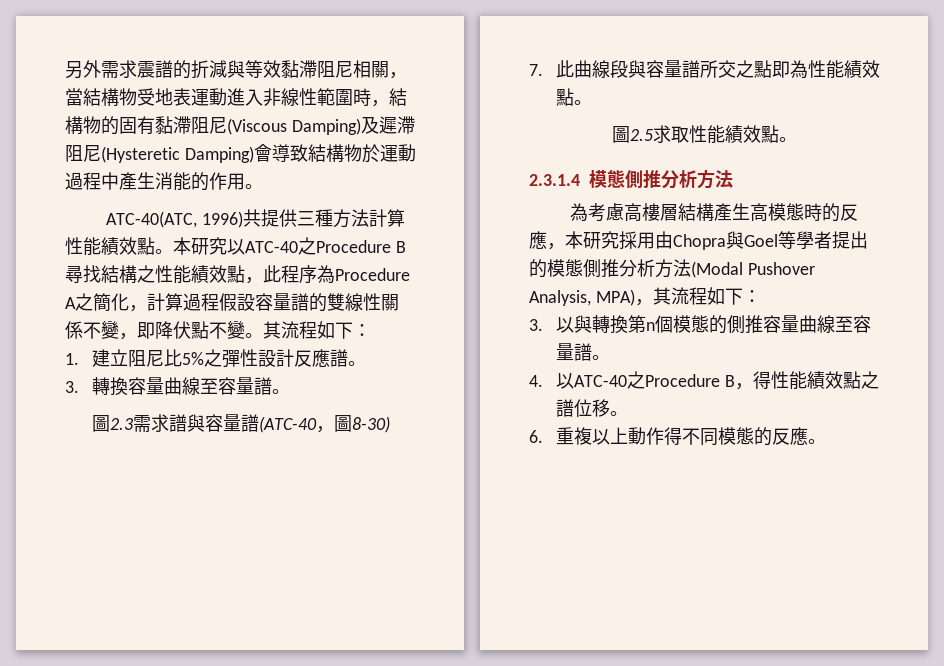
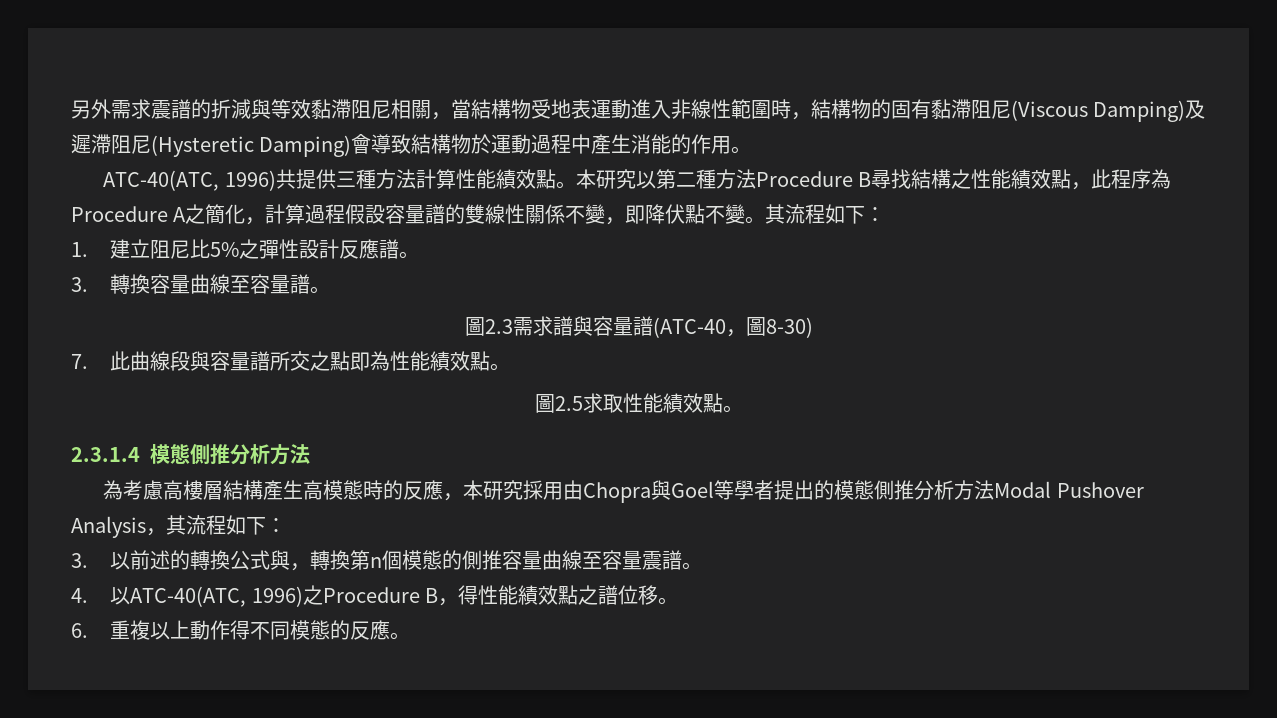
- 本研究以ATC-40之Procedure B尋找結構之性能績效點，此程序為Procedure A之簡化，計算過程假設容量譜的雙線性關係不變，即降伏點不變。
+ 本研究以第二種方法Procedure B尋找結構之性能績效點，此程序為Procedure A之簡化，計算過程假設容量譜的雙線性關係不變，即降伏點不變。
- 為考慮高樓層結構產生高模態時的反應，本研究採用由Chopra與Goel等學者提出的模態側推分析方法(Modal Pushover Analysis, MPA)，其流程如下：
+ 為考慮高樓層結構產生高模態時的反應，本研究採用由Chopra與Goel等學者提出的模態側推分析方法Modal Pushover Analysis，其流程如下：
- 3.以與轉換第n個模態的側推容量曲線至容量譜。
+ 3.以前述的轉換公式與，轉換第n個模態的側推容量曲線至容量震譜。
- 4.以ATC-40之Procedure B，得性能績效點之譜位移。
+ 4.以ATC-40(ATC, 1996)之Procedure B，得性能績效點之譜位移。

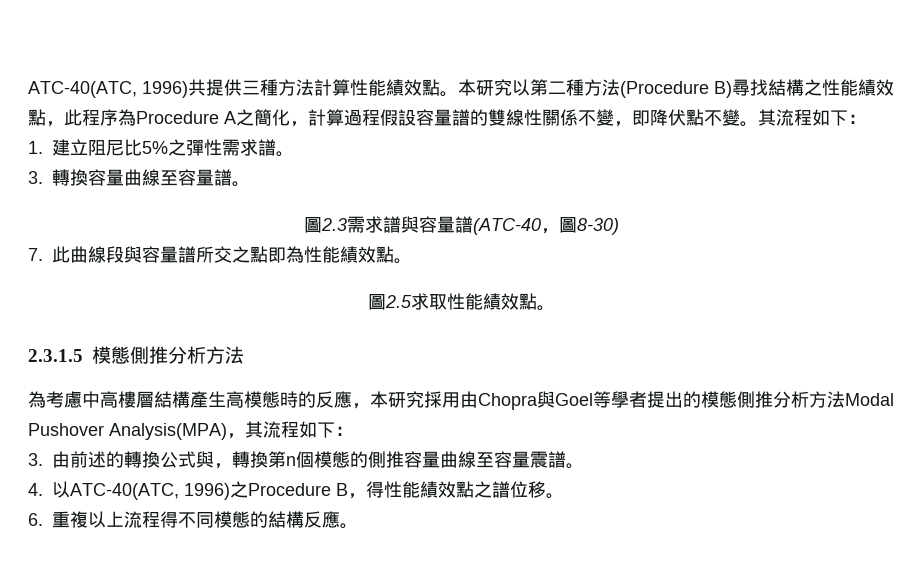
- 另外需求震譜的折減與等效黏滯阻尼相關，當結構物受地表運動進入非線性範圍時，結構物的固有黏滯阻尼(Viscous Damping)及遲滯阻尼(Hysteretic Damping)會導致結構物於運動過程中產生消能的作用。
- 本研究以第二種方法Procedure B尋找結構之性能績效點，此程序為Procedure A之簡化，計算過程假設容量譜的雙線性關係不變，即降伏點不變。
+ 本研究以第二種方法(Procedure B)尋找結構之性能績效點，此程序為Procedure A之簡化，計算過程假設容量譜的雙線性關係不變，即降伏點不變。
- 1.建立阻尼比5%之彈性設計反應譜。
+ 1.建立阻尼比5%之彈性需求譜。
- 2.3.1.4模態側推分析方法
+ 2.3.1.5模態側推分析方法
- 為考慮高樓層結構產生高模態時的反應，本研究採用由Chopra與Goel等學者提出的模態側推分析方法Modal Pushover Analysis，其流程如下：
+ 為考慮中高樓層結構產生高模態時的反應，本研究採用由Chopra與Goel等學者提出的模態側推分析方法Modal Pushover Analysis(MPA)，其流程如下：
- 3.以前述的轉換公式與，轉換第n個模態的側推容量曲線至容量震譜。
+ 3.由前述的轉換公式與，轉換第n個模態的側推容量曲線至容量震譜。
- 6.重複以上動作得不同模態的反應。
+ 6.重複以上流程得不同模態的結構反應。

